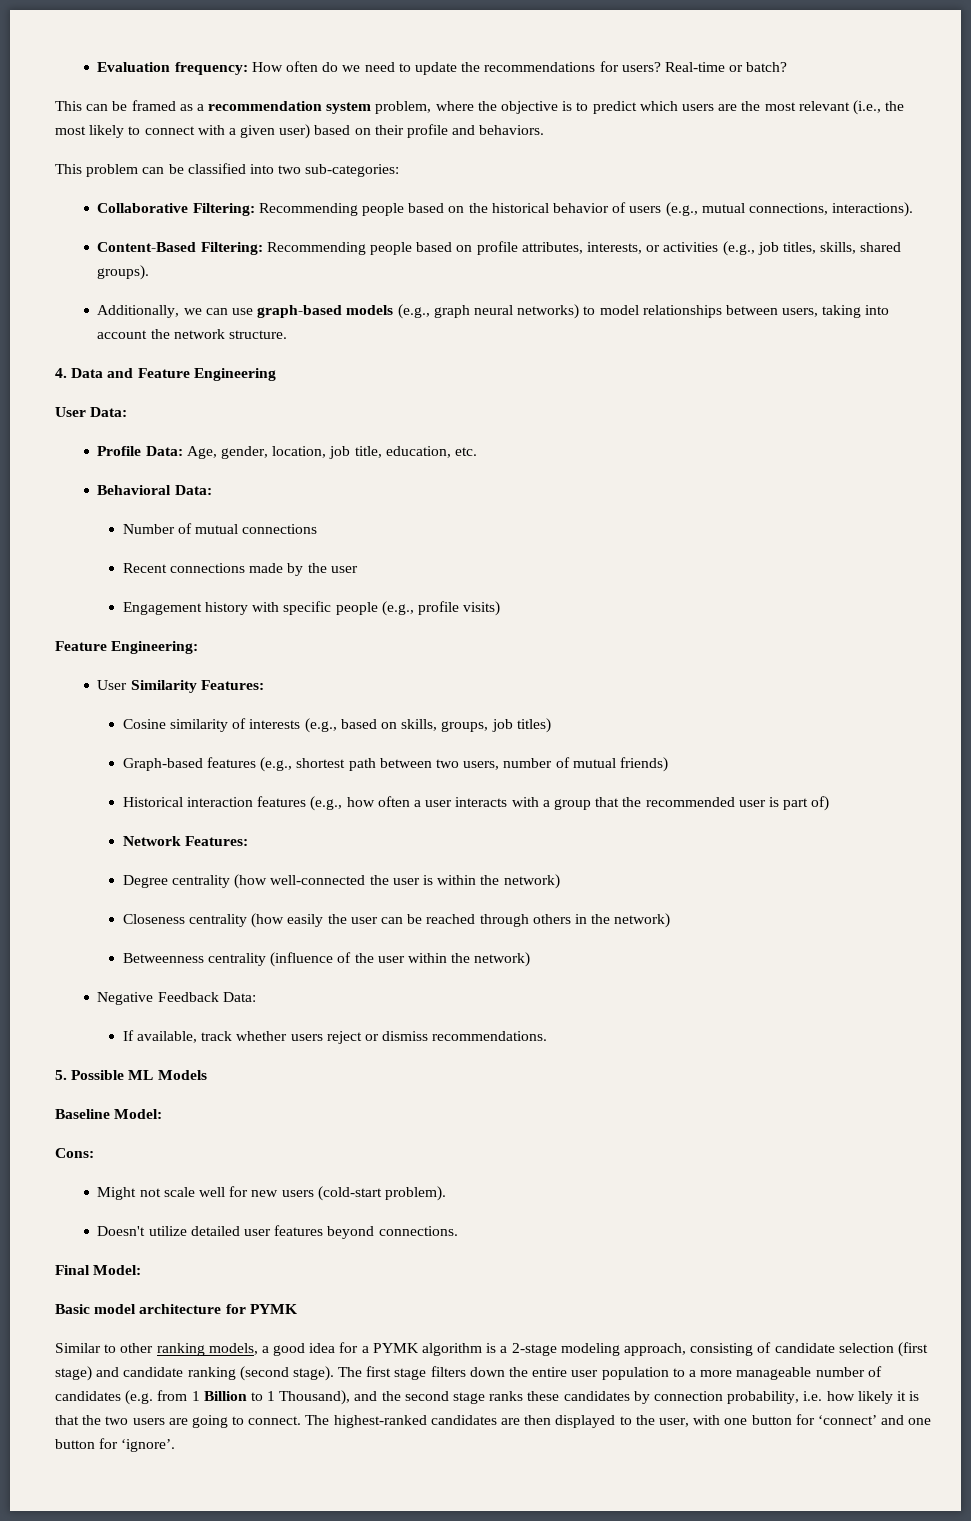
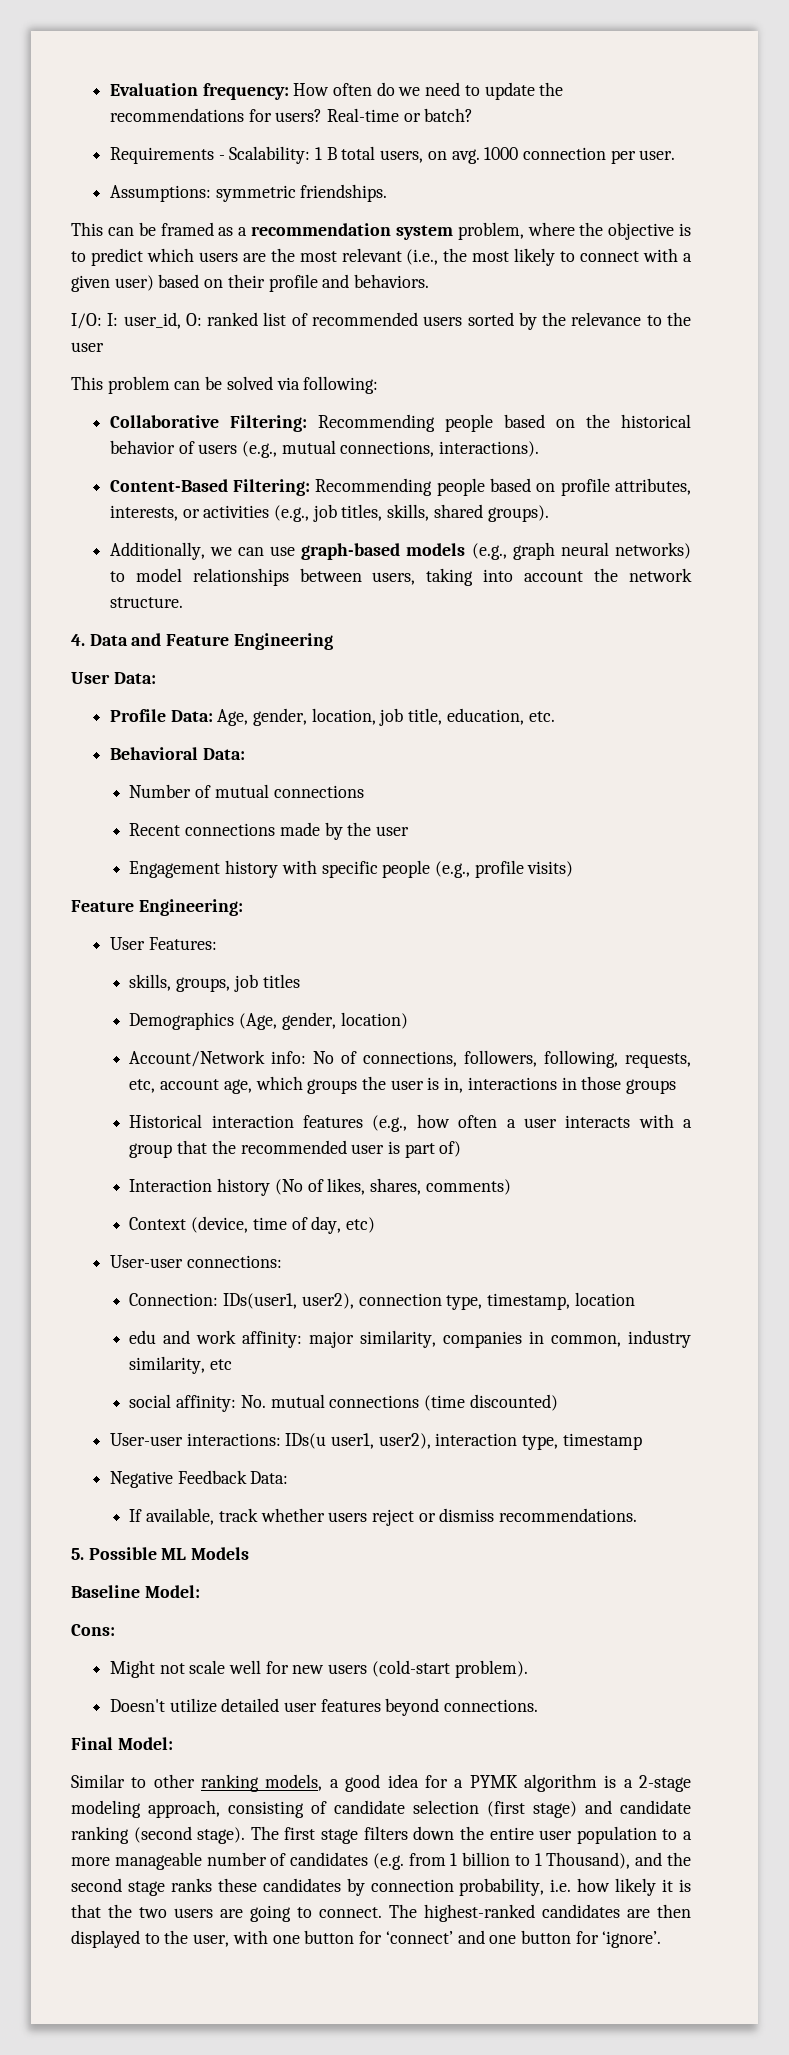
+ Requirements - Scalability: 1 B total users, on avg. 1000 connection per user.
+ Assumptions: symmetric friendships.
+ I/O: I: user_id, O: ranked list of recommended users sorted by the relevance to the user
- This problem can be classified into two sub-categories:
+ This problem can be solved via following:
- User Similarity Features:
- Cosine similarity of interests (e.g., based on skills, groups, job titles)
- Graph-based features (e.g., shortest path between two users, number of mutual friends)
+ User Features:
+ skills, groups, job titles
+ Demographics (Age, gender, location)
+ Account/Network info: No of connections, followers, following, requests, etc, account age, which groups the user is in, interactions in those groups
- Network Features:
- Degree centrality (how well-connected the user is within the network)
- Closeness centrality (how easily the user can be reached through others in the network)
- Betweenness centrality (influence of the user within the network)
+ Interaction history (No of likes, shares, comments)
+ Context (device, time of day, etc)
+ User-user connections:
+ Connection: IDs(user1, user2), connection type, timestamp, location
+ edu and work affinity: major similarity, companies in common, industry similarity, etc
+ social affinity: No. mutual connections (time discounted)
+ User-user interactions: IDs(u user1, user2), interaction type, timestamp
- Basic model architecture for PYMK
- The first stage filters down the entire user population to a more manageable number of candidates (e.g. from 1 Billion to 1 Thousand), and the second stage ranks these candidates by connection probability, i.e. how likely it is that the two users are going to connect.
+ The first stage filters down the entire user population to a more manageable number of candidates (e.g. from 1 billion to 1 Thousand), and the second stage ranks these candidates by connection probability, i.e. how likely it is that the two users are going to connect.

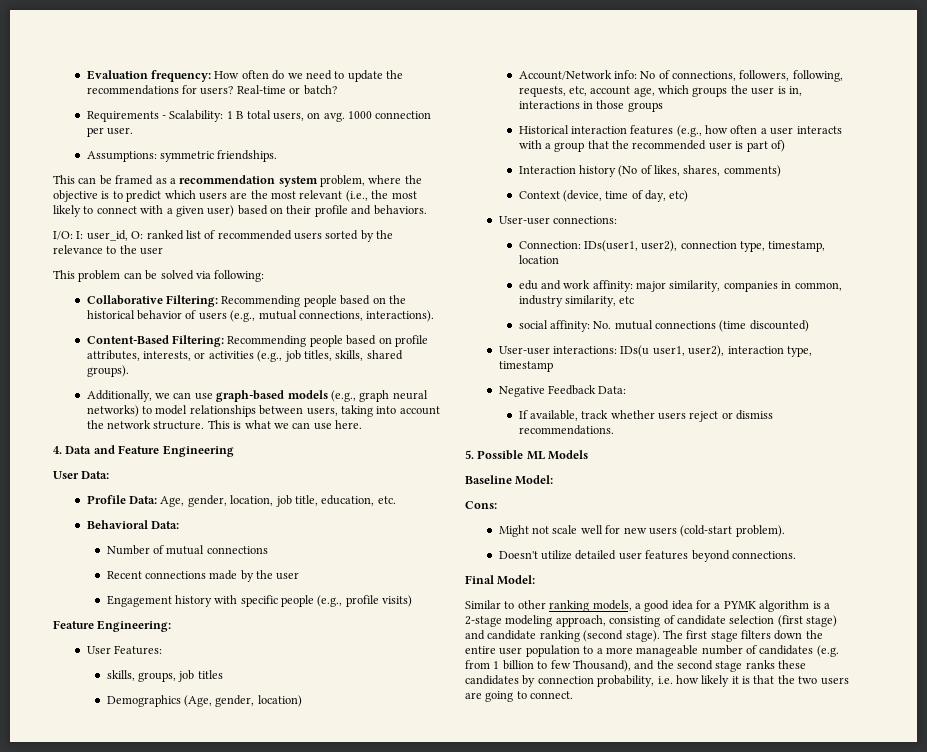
+ This is what we can use here.
- The first stage filters down the entire user population to a more manageable number of candidates (e.g. from 1 billion to 1 Thousand), and the second stage ranks these candidates by connection probability, i.e. how likely it is that the two users are going to connect. The highest-ranked candidates are then displayed to the user, with one button for ‘connect’ and one button for ‘ignore’.
+ The first stage filters down the entire user population to a more manageable number of candidates (e.g. from 1 billion to few Thousand), and the second stage ranks these candidates by connection probability, i.e. how likely it is that the two users are going to connect.

